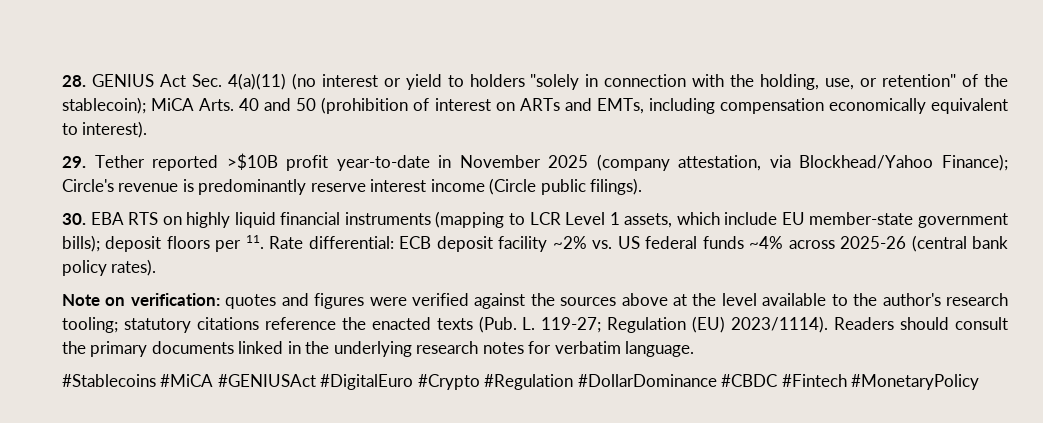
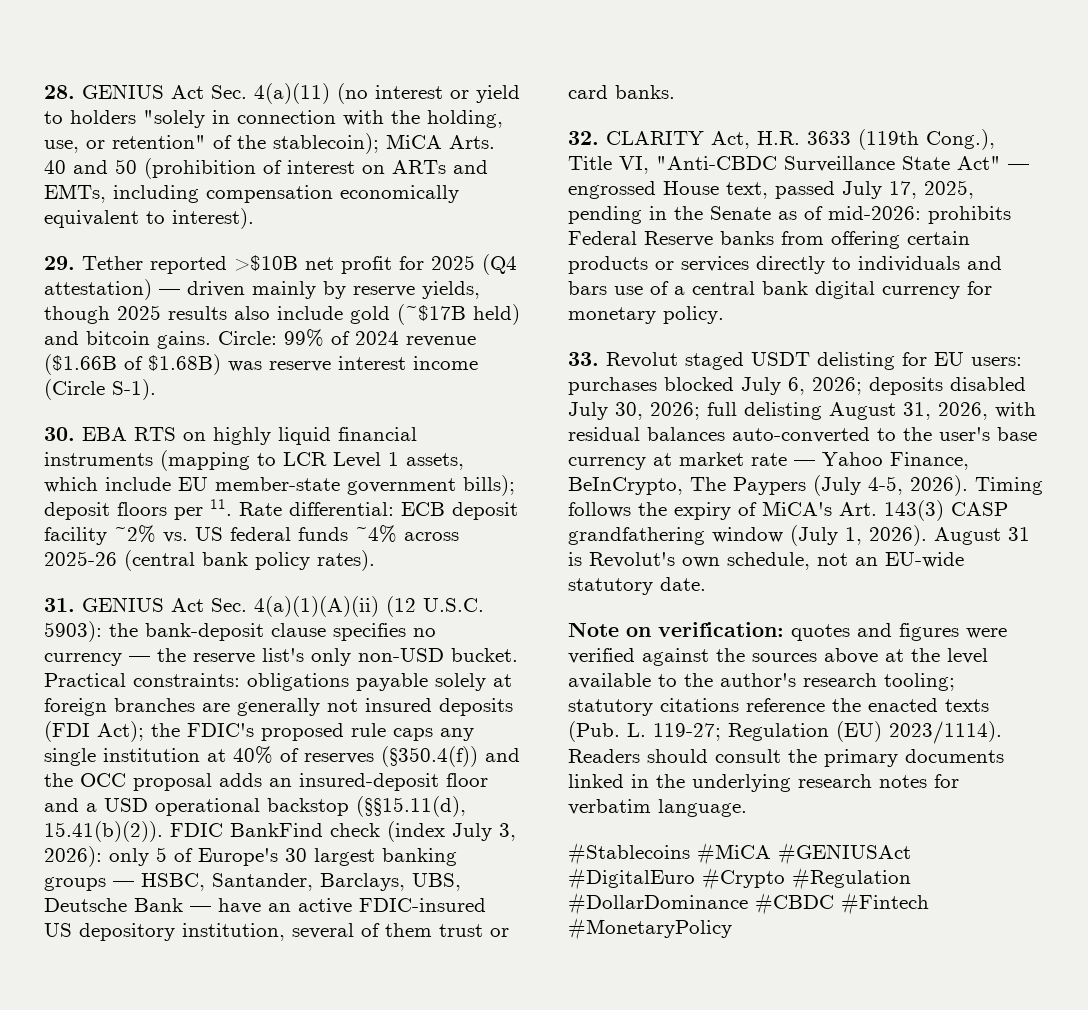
- 29. Tether reported >$10B profit year-to-date in November 2025 (company attestation, via Blockhead/Yahoo Finance); Circle's revenue is predominantly reserve interest income (Circle public filings).
+ 29. Tether reported >$10B net profit for 2025 (Q4 attestation) — driven mainly by reserve yields, though 2025 results also include gold (~$17B held) and bitcoin gains. Circle: 99% of 2024 revenue ($1.66B of $1.68B) was reserve interest income (Circle S-1).
+ 31. GENIUS Act Sec. 4(a)(1)(A)(ii) (12 U.S.C. 5903): the bank-deposit clause specifies no currency — the reserve list's only non-USD bucket. Practical constraints: obligations payable solely at foreign branches are generally not insured deposits (FDI Act); the FDIC's proposed rule caps any single institution at 40% of reserves (§350.4(f)) and the OCC proposal adds an insured-deposit floor and a USD operational backstop (§§15.11(d), 15.41(b)(2)). FDIC BankFind check (index July 3, 2026): only 5 of Europe's 30 largest banking groups — HSBC, Santander, Barclays, UBS, Deutsche Bank — have an active FDIC-insured US depository institution, several of them trust or card banks.
+ 32. CLARITY Act, H.R. 3633 (119th Cong.), Title VI, "Anti-CBDC Surveillance State Act" — engrossed House text, passed July 17, 2025, pending in the Senate as of mid-2026: prohibits Federal Reserve banks from offering certain products or services directly to individuals and bars use of a central bank digital currency for monetary policy.
+ 33. Revolut staged USDT delisting for EU users: purchases blocked July 6, 2026; deposits disabled July 30, 2026; full delisting August 31, 2026, with residual balances auto-converted to the user's base currency at market rate — Yahoo Finance, BeInCrypto, The Paypers (July 4-5, 2026). Timing follows the expiry of MiCA's Art. 143(3) CASP grandfathering window (July 1, 2026). August 31 is Revolut's own schedule, not an EU-wide statutory date.

